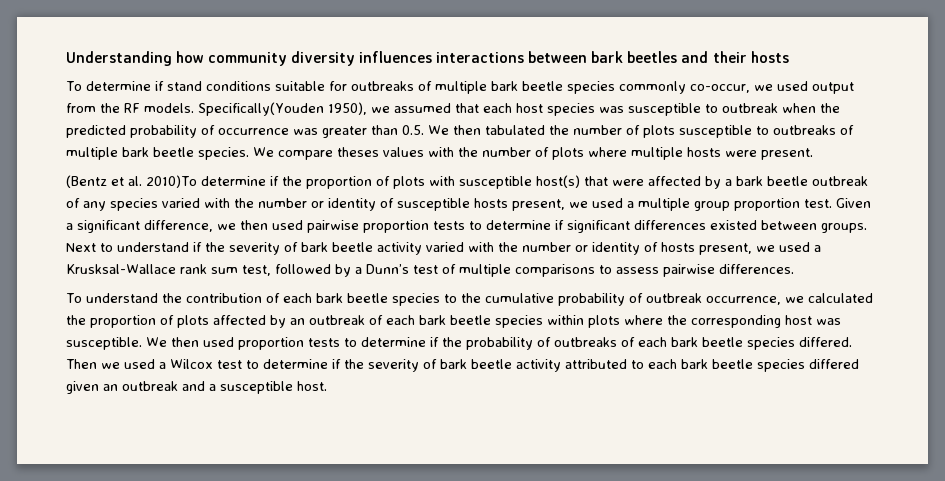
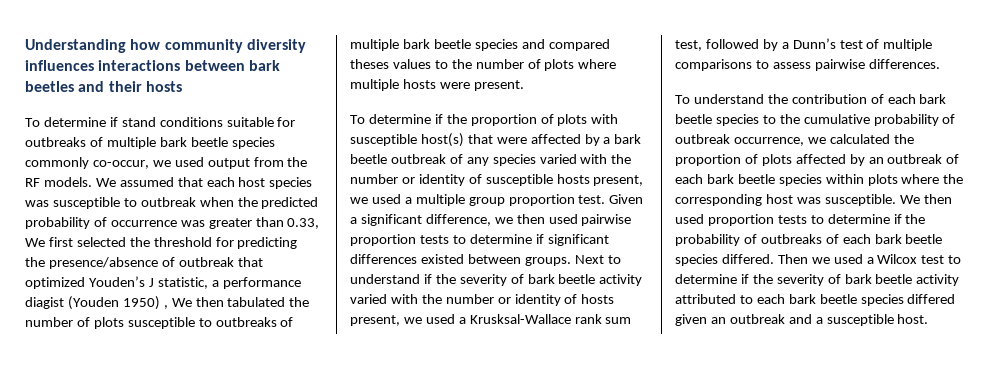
- Specifically(Youden 1950), we assumed that each host species was susceptible to outbreak when the predicted probability of occurrence was greater than 0.5. We then tabulated the number of plots susceptible to outbreaks of multiple bark beetle species. We compare theses values with the number of plots where multiple hosts were present.
+ We assumed that each host species was susceptible to outbreak when the predicted probability of occurrence was greater than 0.33, We first selected the threshold for predicting the presence/absence of outbreak that optimized Youden’s J statistic, a performance diagist (Youden 1950) , We then tabulated the number of plots susceptible to outbreaks of multiple bark beetle species and compared theses values to the number of plots where multiple hosts were present.
- (Bentz et al. 2010)To determine if the proportion of plots with susceptible host(s) that were affected by a bark beetle outbreak of any species varied with the number or identity of susceptible hosts present, we used a multiple group proportion test.
+ To determine if the proportion of plots with susceptible host(s) that were affected by a bark beetle outbreak of any species varied with the number or identity of susceptible hosts present, we used a multiple group proportion test.

